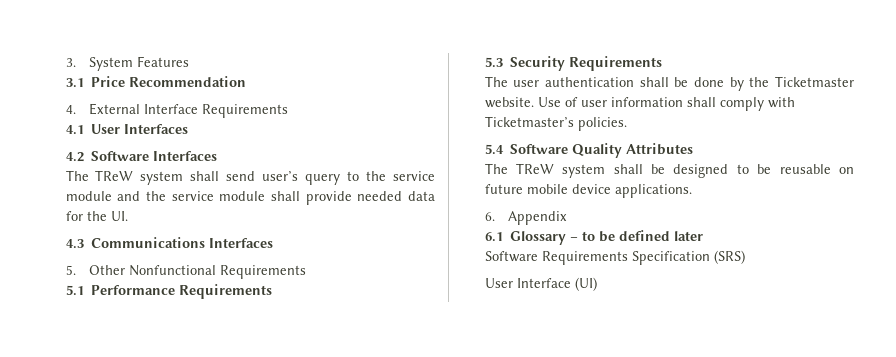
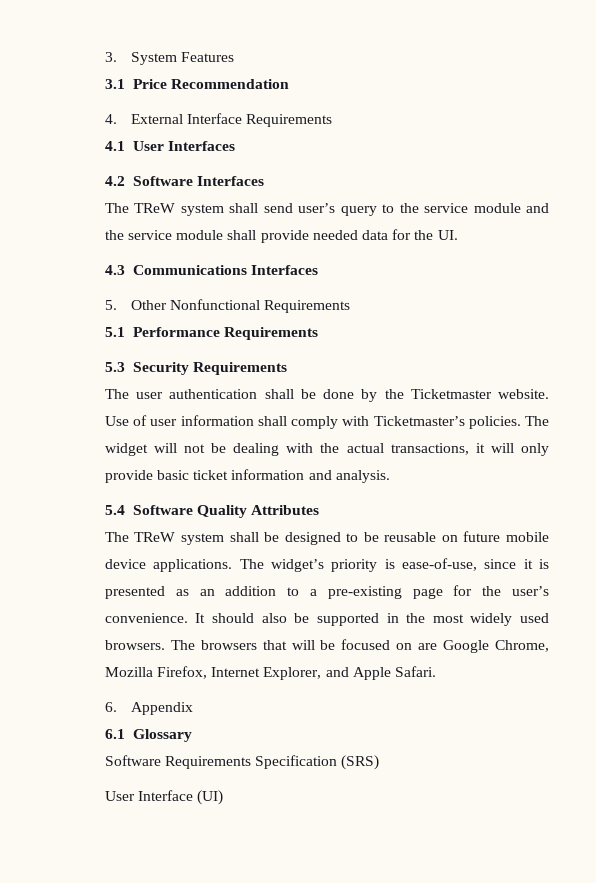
+ The widget will not be dealing with the actual transactions, it will only provide basic ticket information and analysis.
+ The widget’s priority is ease-of-use, since it is presented as an addition to a pre-existing page for the user’s convenience. It should also be supported in the most widely used browsers. The browsers that will be focused on are Google Chrome, Mozilla Firefox, Internet Explorer, and Apple Safari.
- 6.1 Glossary – to be defined later
+ 6.1 Glossary

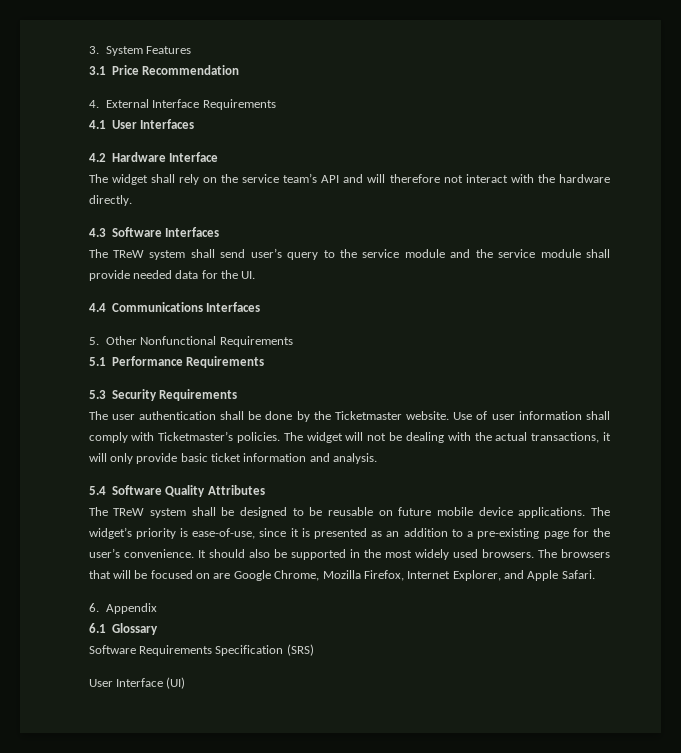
- 4.2 Software Interfaces
+ 4.2 Hardware Interface
+ The widget shall rely on the service team’s API and will therefore not interact with the hardware directly.
+ 4.3 Software Interfaces
- 4.3 Communications Interfaces
+ 4.4 Communications Interfaces

